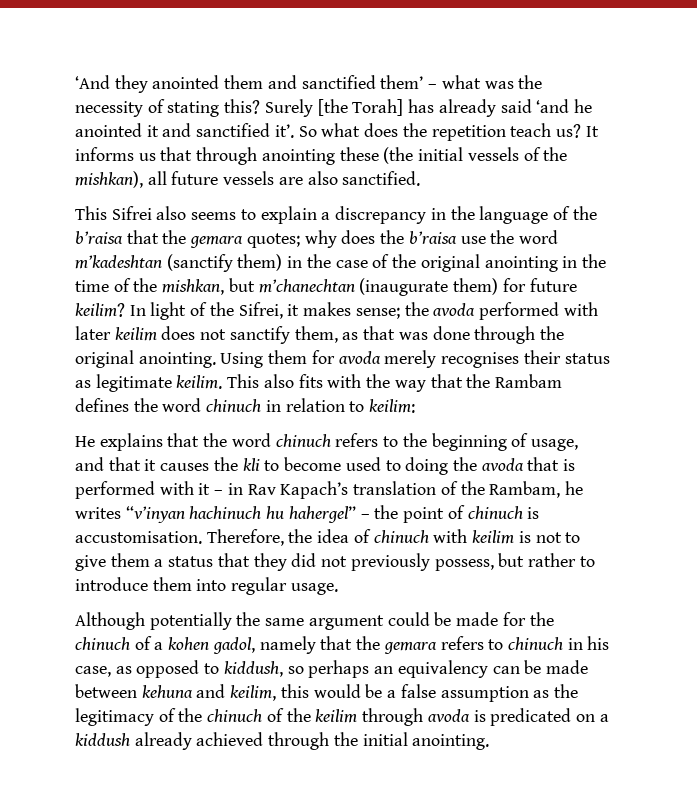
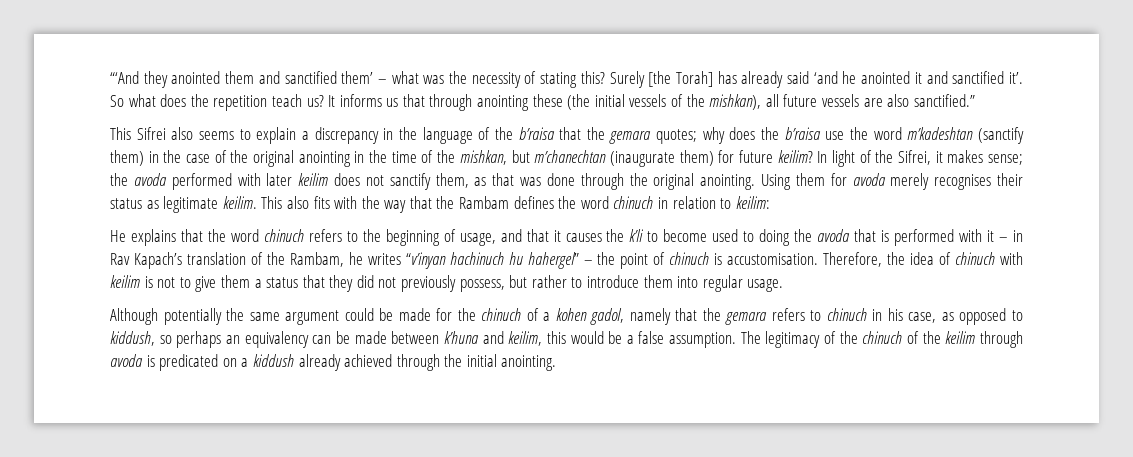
- ‘And they anointed them and sanctified them’ – what was the necessity of stating this?
+ “‘And they anointed them and sanctified them’ – what was the necessity of stating this?
- It informs us that through anointing these (the initial vessels of the mishkan), all future vessels are also sanctified.
+ It informs us that through anointing these (the initial vessels of the mishkan), all future vessels are also sanctified.”
- He explains that the word chinuch refers to the beginning of usage, and that it causes the kli to become used to doing the avoda that is performed with it – in Rav Kapach’s translation of the Rambam, he writes “v’inyan hachinuch hu hahergel” – the point of chinuch is accustomisation.
+ He explains that the word chinuch refers to the beginning of usage, and that it causes the k’li to become used to doing the avoda that is performed with it – in Rav Kapach’s translation of the Rambam, he writes “v’inyan hachinuch hu hahergel” – the point of chinuch is accustomisation.
- Although potentially the same argument could be made for the chinuch of a kohen gadol, namely that the gemara refers to chinuch in his case, as opposed to kiddush, so perhaps an equivalency can be made between kehuna and keilim, this would be a false assumption as the legitimacy of the chinuch of the keilim through avoda is predicated on a kiddush already achieved through the initial anointing.
+ Although potentially the same argument could be made for the chinuch of a kohen gadol, namely that the gemara refers to chinuch in his case, as opposed to kiddush, so perhaps an equivalency can be made between k’huna and keilim, this would be a false assumption. The legitimacy of the chinuch of the keilim through avoda is predicated on a kiddush already achieved through the initial anointing.

